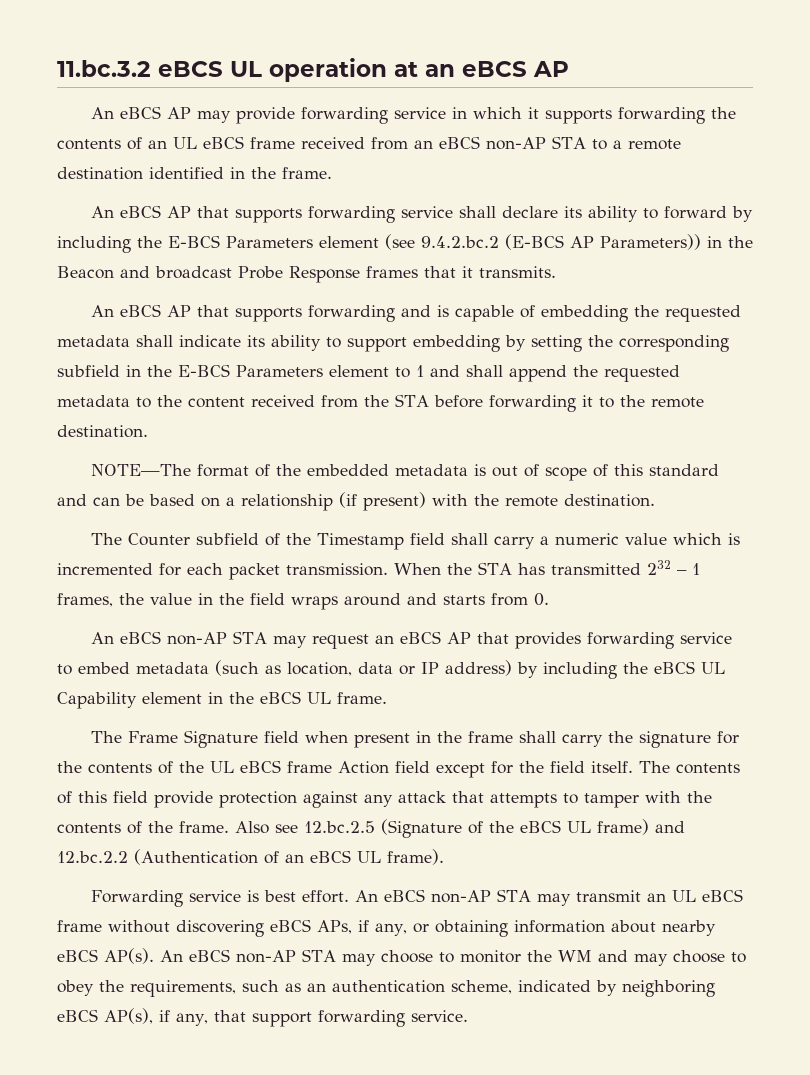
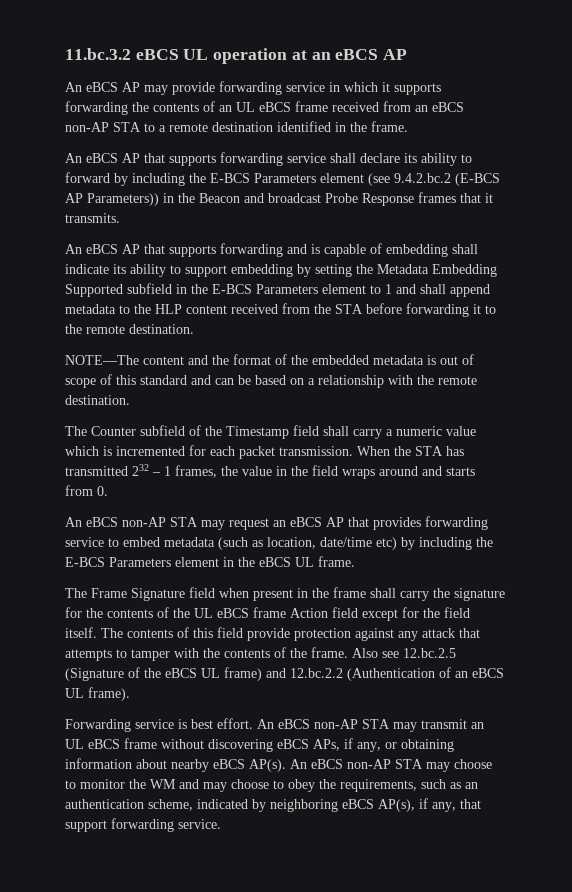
- An eBCS AP that supports forwarding and is capable of embedding the requested metadata shall indicate its ability to support embedding by setting the corresponding subfield in the E-BCS Parameters element to 1 and shall append the requested metadata to the content received from the STA before forwarding it to the remote destination.
+ An eBCS AP that supports forwarding and is capable of embedding shall indicate its ability to support embedding by setting the Metadata Embedding Supported subfield in the E-BCS Parameters element to 1 and shall append metadata to the HLP content received from the STA before forwarding it to the remote destination.
- NOTE—The format of the embedded metadata is out of scope of this standard and can be based on a relationship (if present) with the remote destination.
+ NOTE—The content and the format of the embedded metadata is out of scope of this standard and can be based on a relationship with the remote destination.
- An eBCS non-AP STA may request an eBCS AP that provides forwarding service to embed metadata (such as location, data or IP address) by including the eBCS UL Capability element in the eBCS UL frame.
+ An eBCS non-AP STA may request an eBCS AP that provides forwarding service to embed metadata (such as location, date/time etc) by including the E-BCS Parameters element in the eBCS UL frame.

